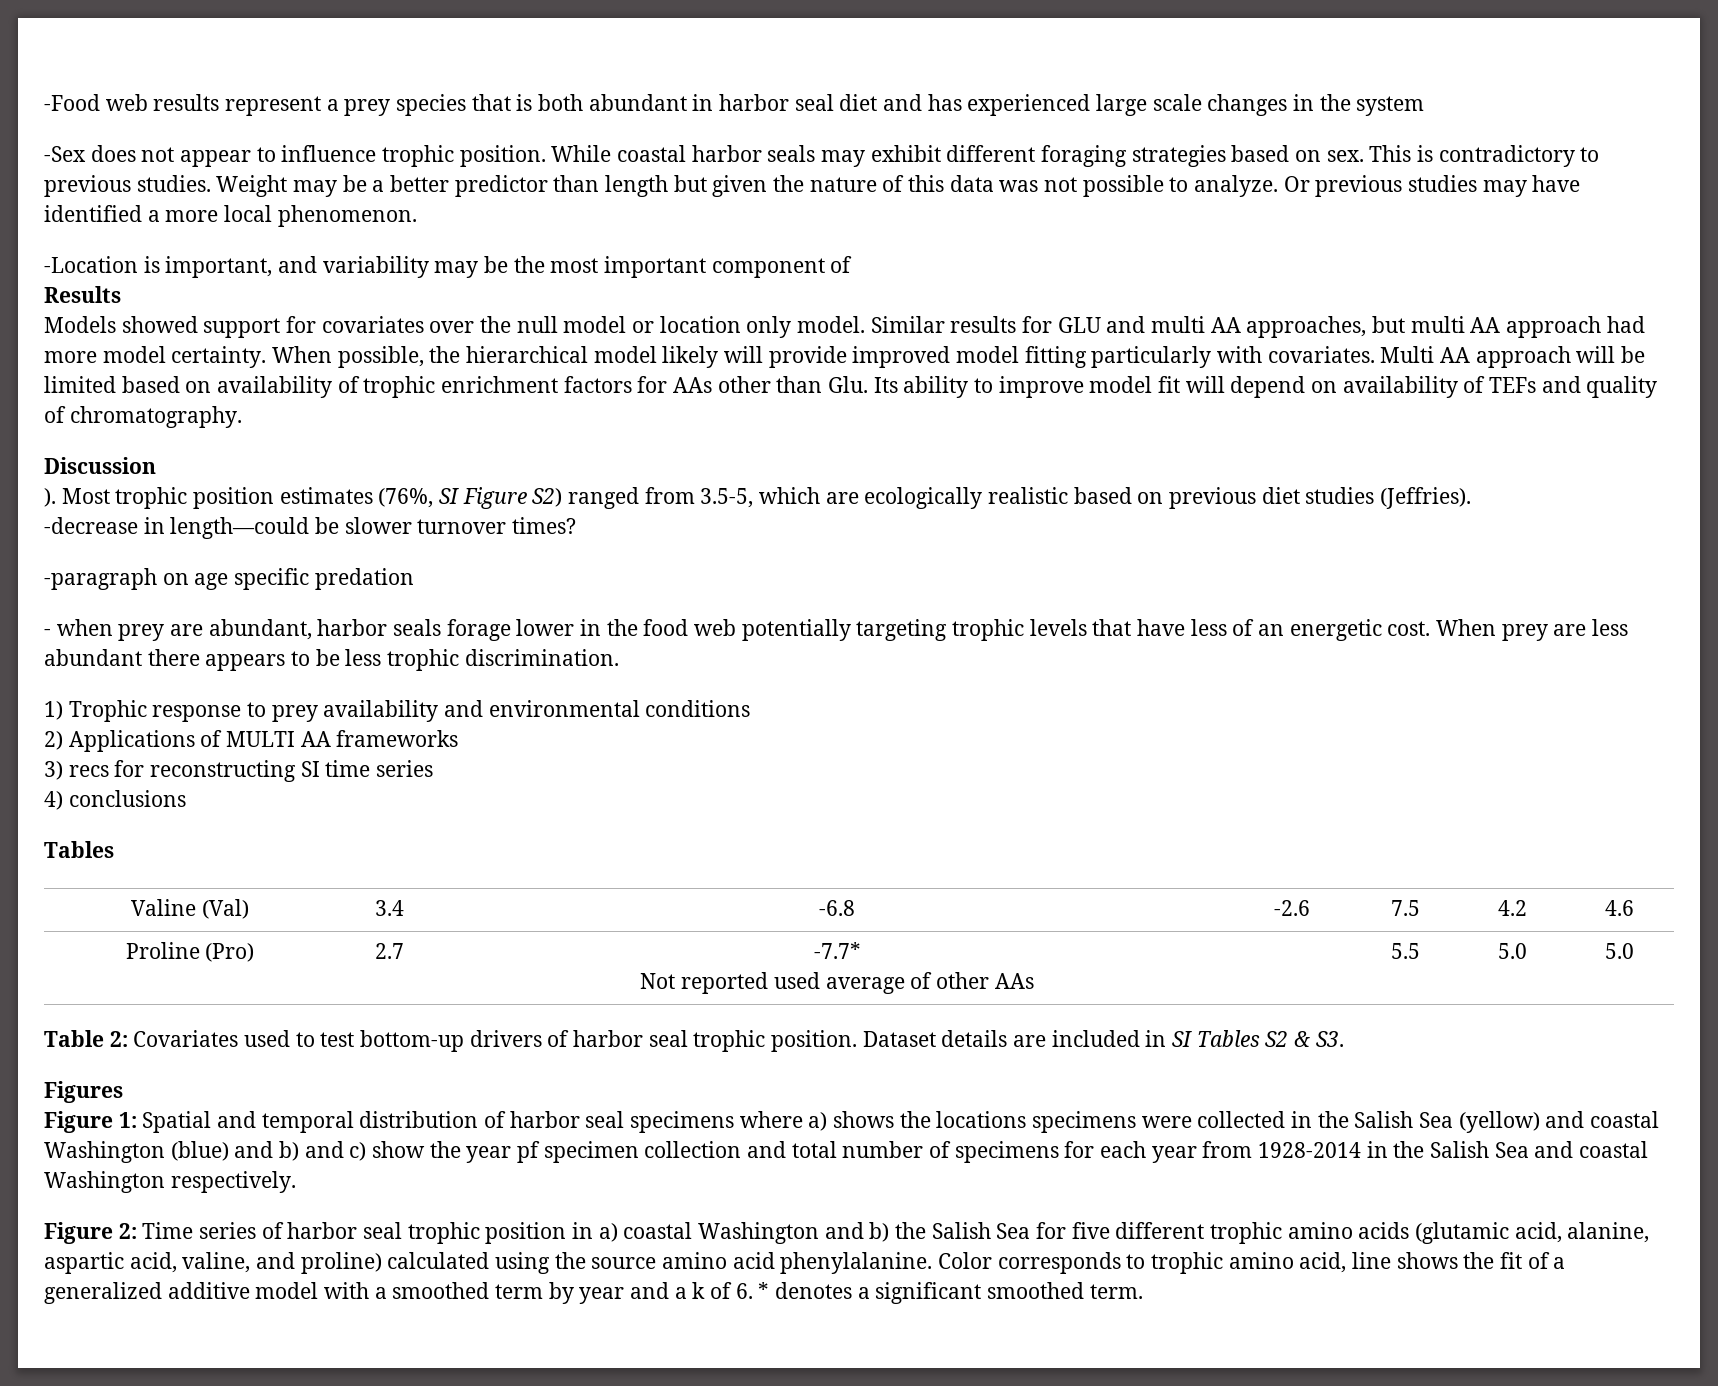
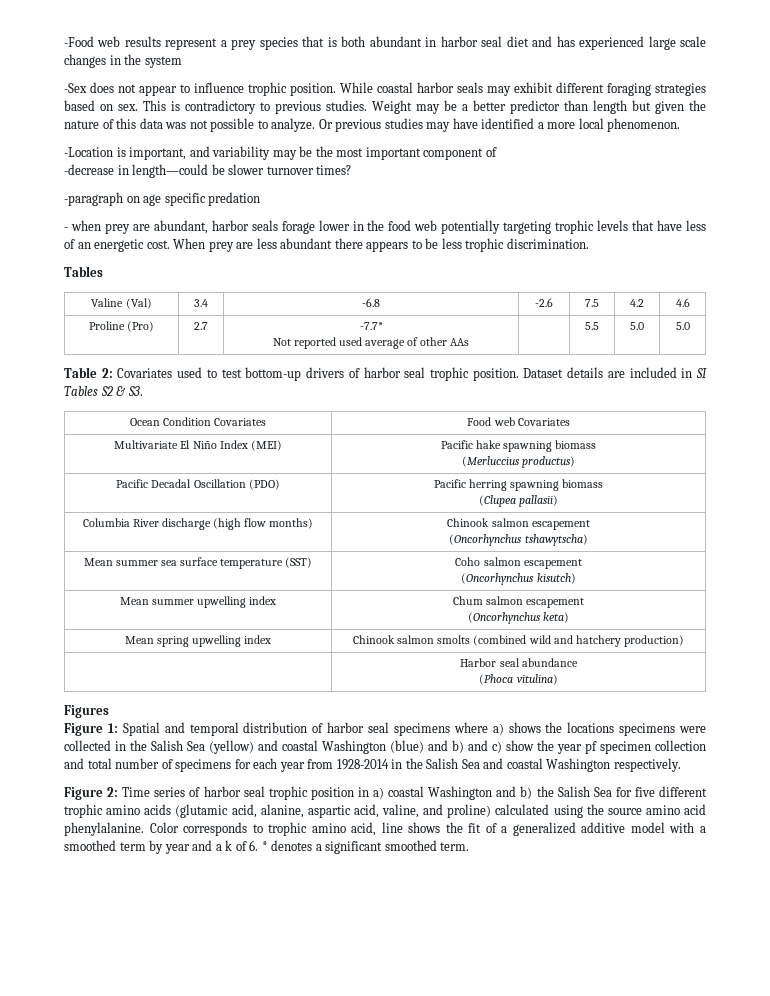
- Results
- Models showed support for covariates over the null model or location only model. Similar results for GLU and multi AA approaches, but multi AA approach had more model certainty. When possible, the hierarchical model likely will provide improved model fitting particularly with covariates. Multi AA approach will be limited based on availability of trophic enrichment factors for AAs other than Glu. Its ability to improve model fit will depend on availability of TEFs and quality of chromatography.
- Discussion
- ). Most trophic position estimates (76%, SI Figure S2) ranged from 3.5-5, which are ecologically realistic based on previous diet studies (Jeffries).
- 1) Trophic response to prey availability and environmental conditions
- 2) Applications of MULTI AA frameworks
- 3) recs for reconstructing SI time series
- 4) conclusions
+ Ocean Condition Covariates | Food web Covariates
+ Multivariate El Niño Index (MEI) | Pacific hake spawning biomass
+ (Merluccius productus)
+ Pacific Decadal Oscillation (PDO) | Pacific herring spawning biomass
+ (Clupea pallasii)
+ Columbia River discharge (high flow months) | Chinook salmon escapement
+ (Oncorhynchus tshawytscha)
+ Mean summer sea surface temperature (SST) | Coho salmon escapement
+ (Oncorhynchus kisutch)
+ Mean summer upwelling index | Chum salmon escapement
+ (Oncorhynchus keta)
+ Mean spring upwelling index | Chinook salmon smolts (combined wild and hatchery production)
+ | Harbor seal abundance
+ (Phoca vitulina)

